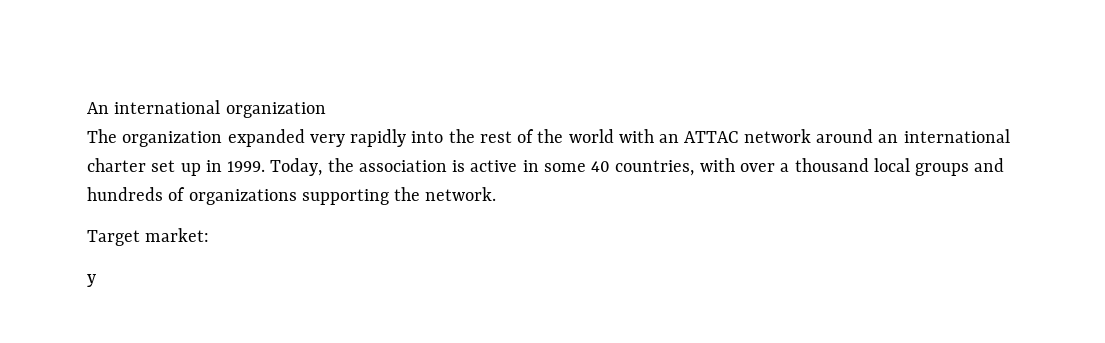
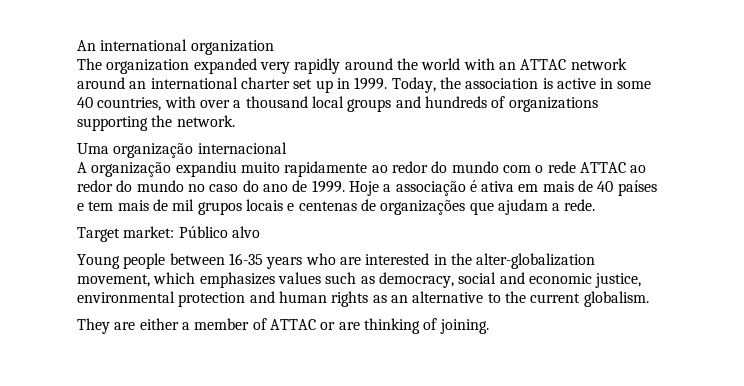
- The organization expanded very rapidly into the rest of the world with an ATTAC network around an international charter set up in 1999.
+ The organization expanded very rapidly around the world with an ATTAC network around an international charter set up in 1999.
- Target market:
- y
+ Uma organização internacional
+ A organização expandiu muito rapidamente ao redor do mundo com o rede ATTAC ao redor do mundo no caso do ano de 1999. Hoje a associação é ativa em mais de 40 países e tem mais de mil grupos locais e centenas de organizações que ajudam a rede.
+ Target market: Público alvo
+ Young people between 16-35 years who are interested in the alter-globalization movement, which emphasizes values such as democracy, social and economic justice, environmental protection and human rights as an alternative to the current globalism.
+ They are either a member of ATTAC or are thinking of joining.

